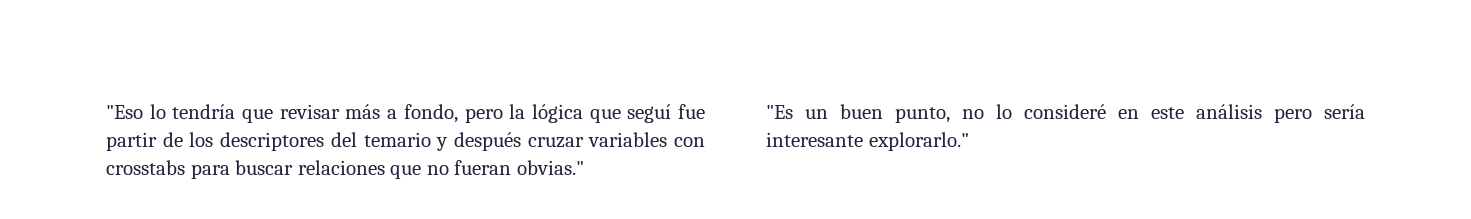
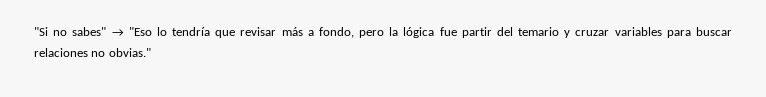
- "Eso lo tendría que revisar más a fondo, pero la lógica que seguí fue partir de los descriptores del temario y después cruzar variables con crosstabs para buscar relaciones que no fueran obvias."
- "Es un buen punto, no lo consideré en este análisis pero sería interesante explorarlo."
+ "Si no sabes" → "Eso lo tendría que revisar más a fondo, pero la lógica fue partir del temario y cruzar variables para buscar relaciones no obvias."

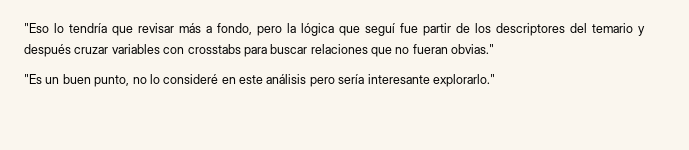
- "Si no sabes" → "Eso lo tendría que revisar más a fondo, pero la lógica fue partir del temario y cruzar variables para buscar relaciones no obvias."
+ "Eso lo tendría que revisar más a fondo, pero la lógica que seguí fue partir de los descriptores del temario y después cruzar variables con crosstabs para buscar relaciones que no fueran obvias."
+ "Es un buen punto, no lo consideré en este análisis pero sería interesante explorarlo."

